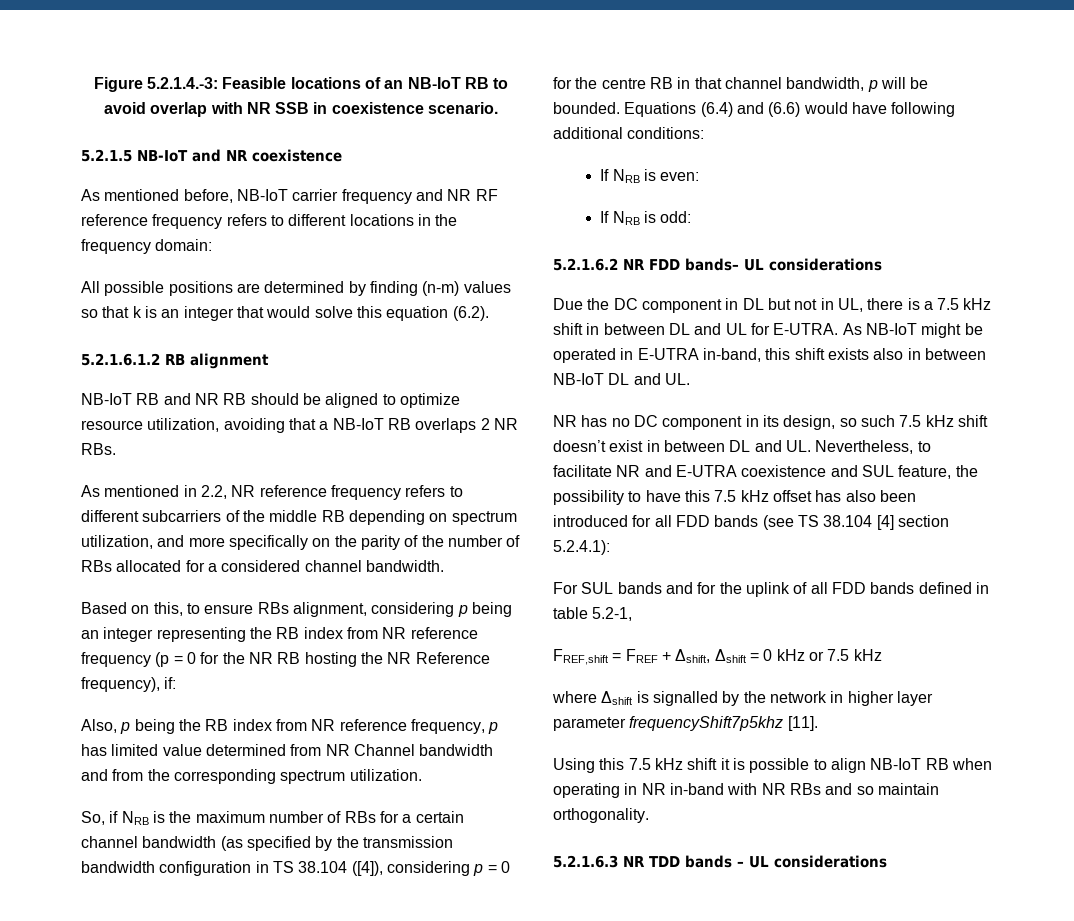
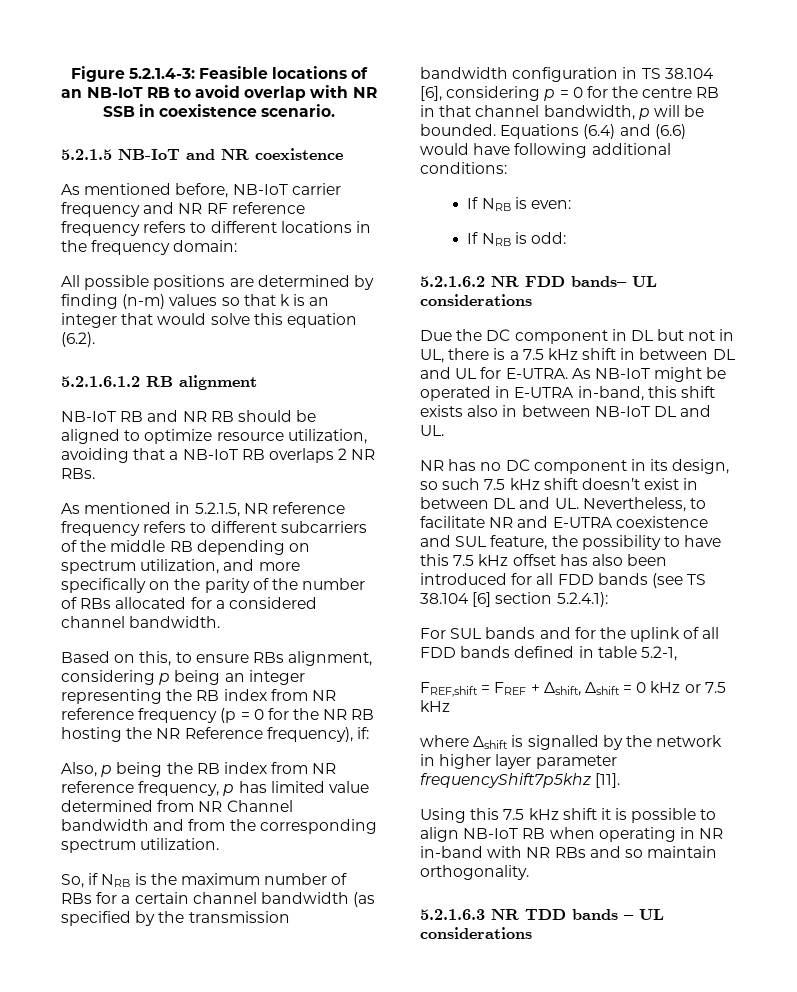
- Figure 5.2.1.4.-3: Feasible locations of an NB-IoT RB to avoid overlap with NR SSB in coexistence scenario.
+ Figure 5.2.1.4-3: Feasible locations of an NB-IoT RB to avoid overlap with NR SSB in coexistence scenario.
- As mentioned in 2.2, NR reference frequency refers to different subcarriers of the middle RB depending on spectrum utilization, and more specifically on the parity of the number of RBs allocated for a considered channel bandwidth.
+ As mentioned in 5.2.1.5, NR reference frequency refers to different subcarriers of the middle RB depending on spectrum utilization, and more specifically on the parity of the number of RBs allocated for a considered channel bandwidth.
- So, if NRB is the maximum number of RBs for a certain channel bandwidth (as specified by the transmission bandwidth configuration in TS 38.104 ([4]), considering p = 0 for the centre RB in that channel bandwidth, p will be bounded.
+ So, if NRB is the maximum number of RBs for a certain channel bandwidth (as specified by the transmission bandwidth configuration in TS 38.104 [6], considering p = 0 for the centre RB in that channel bandwidth, p will be bounded.
- NR has no DC component in its design, so such 7.5 kHz shift doesn’t exist in between DL and UL. Nevertheless, to facilitate NR and E-UTRA coexistence and SUL feature, the possibility to have this 7.5 kHz offset has also been introduced for all FDD bands (see TS 38.104 [4] section 5.2.4.1):
+ NR has no DC component in its design, so such 7.5 kHz shift doesn’t exist in between DL and UL. Nevertheless, to facilitate NR and E-UTRA coexistence and SUL feature, the possibility to have this 7.5 kHz offset has also been introduced for all FDD bands (see TS 38.104 [6] section 5.2.4.1):

